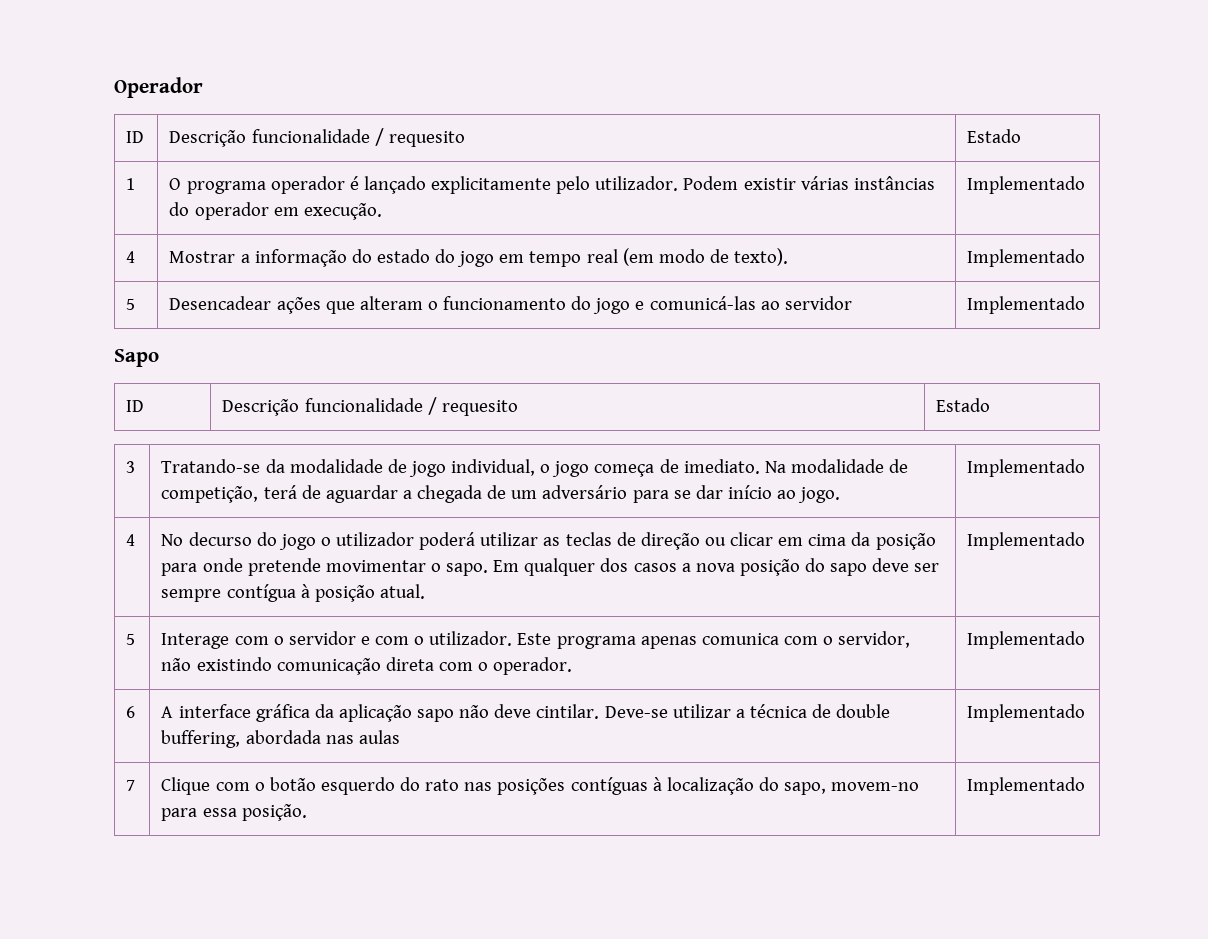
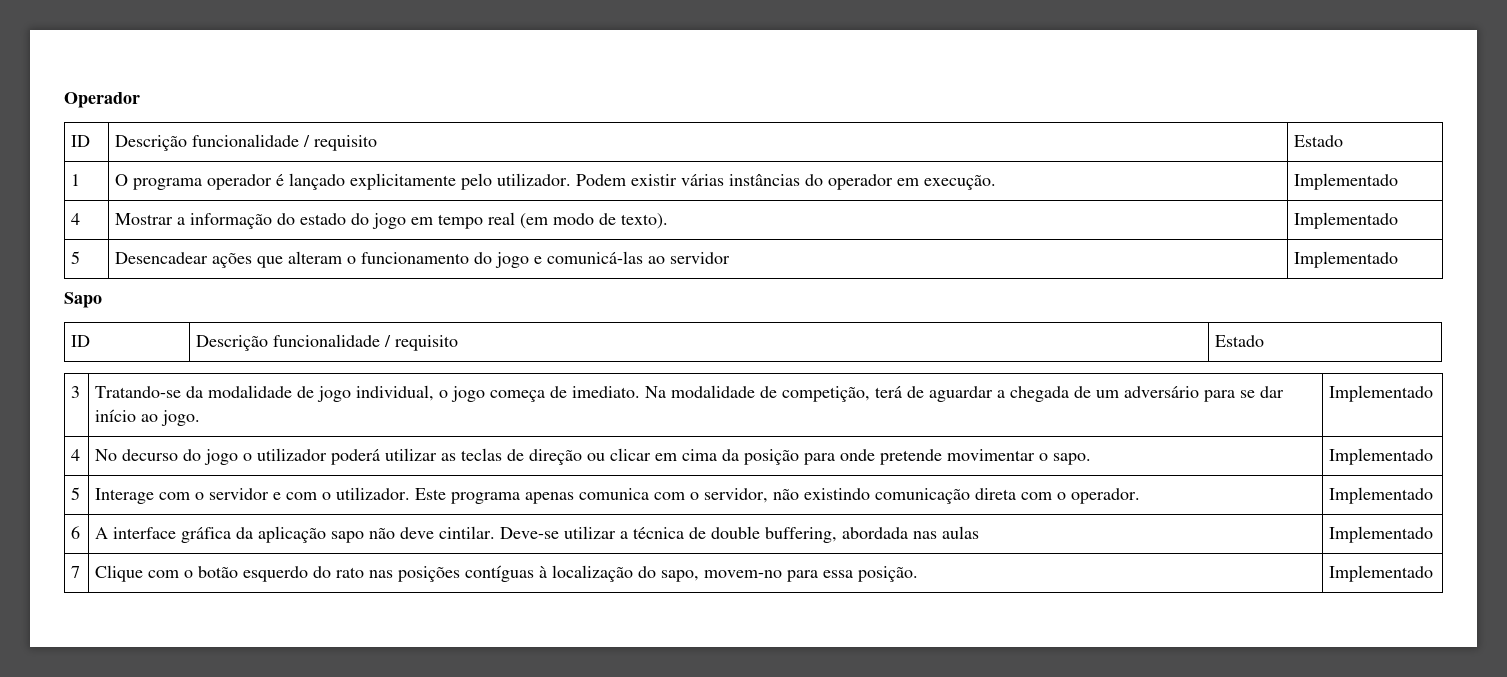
  Operador
- ID | Descrição funcionalidade / requesito | Estado
+ ID | Descrição funcionalidade / requisito | Estado
  Sapo
- ID | Descrição funcionalidade / requesito | Estado
+ ID | Descrição funcionalidade / requisito | Estado
- Em qualquer dos casos a nova posição do sapo deve ser sempre contígua à posição atual.

